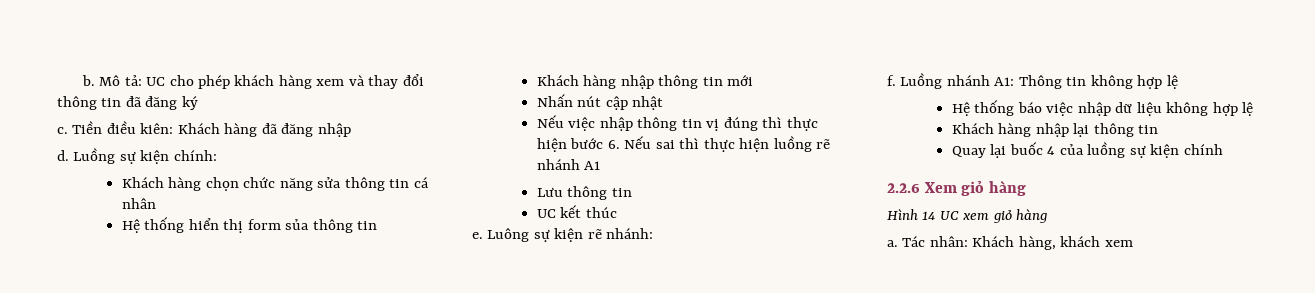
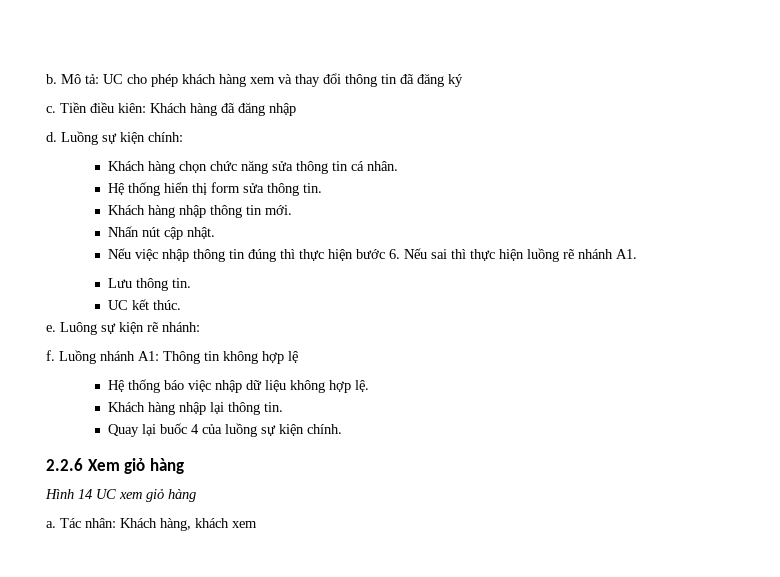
- Khách hàng chọn chức năng sửa thông tin cá nhân
+ Khách hàng chọn chức năng sửa thông tin cá nhân.
- Hệ thống hiển thị form sủa thông tin
+ Hệ thống hiển thị form sửa thông tin.
- Khách hàng nhập thông tin mới
+ Khách hàng nhập thông tin mới.
- Nhấn nút cập nhật
+ Nhấn nút cập nhật.
- Nếu việc nhập thông tin vị đúng thì thực hiện bước 6. Nếu sai thì thực hiện luồng rẽ nhánh A1
+ Nếu việc nhập thông tin đúng thì thực hiện bước 6. Nếu sai thì thực hiện luồng rẽ nhánh A1.
- Lưu thông tin
+ Lưu thông tin.
- UC kết thúc
+ UC kết thúc.
- Hệ thống báo việc nhập dữ liệu không hợp lệ
+ Hệ thống báo việc nhập dữ liệu không hợp lệ.
- Khách hàng nhập lại thông tin
+ Khách hàng nhập lại thông tin.
- Quay lại buốc 4 của luồng sự kiện chính
+ Quay lại buốc 4 của luồng sự kiện chính.

